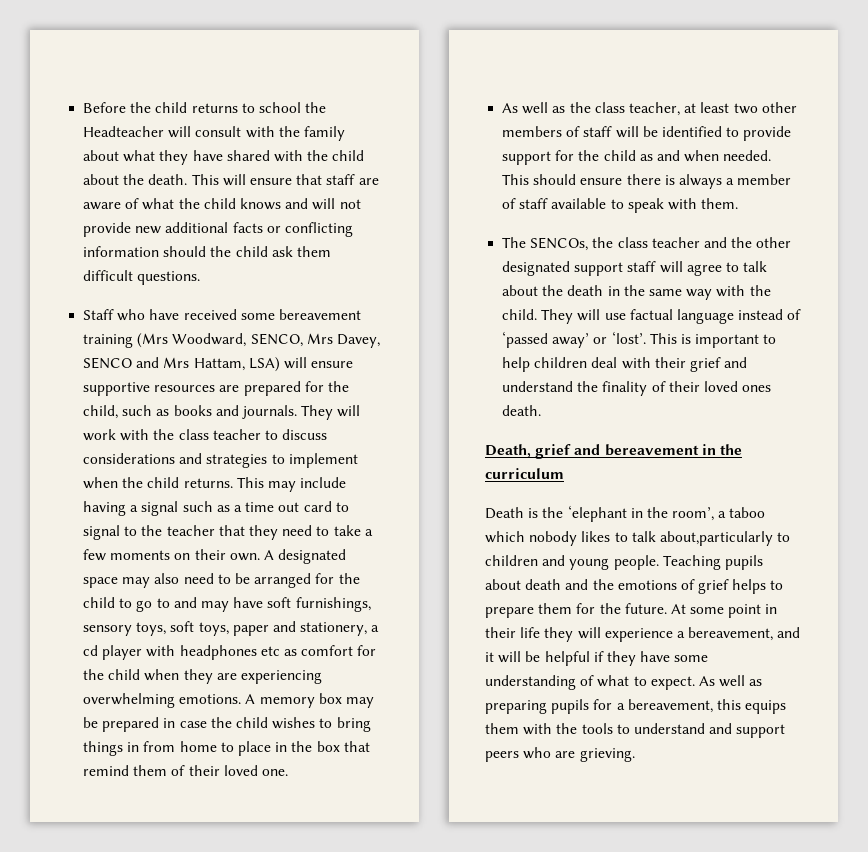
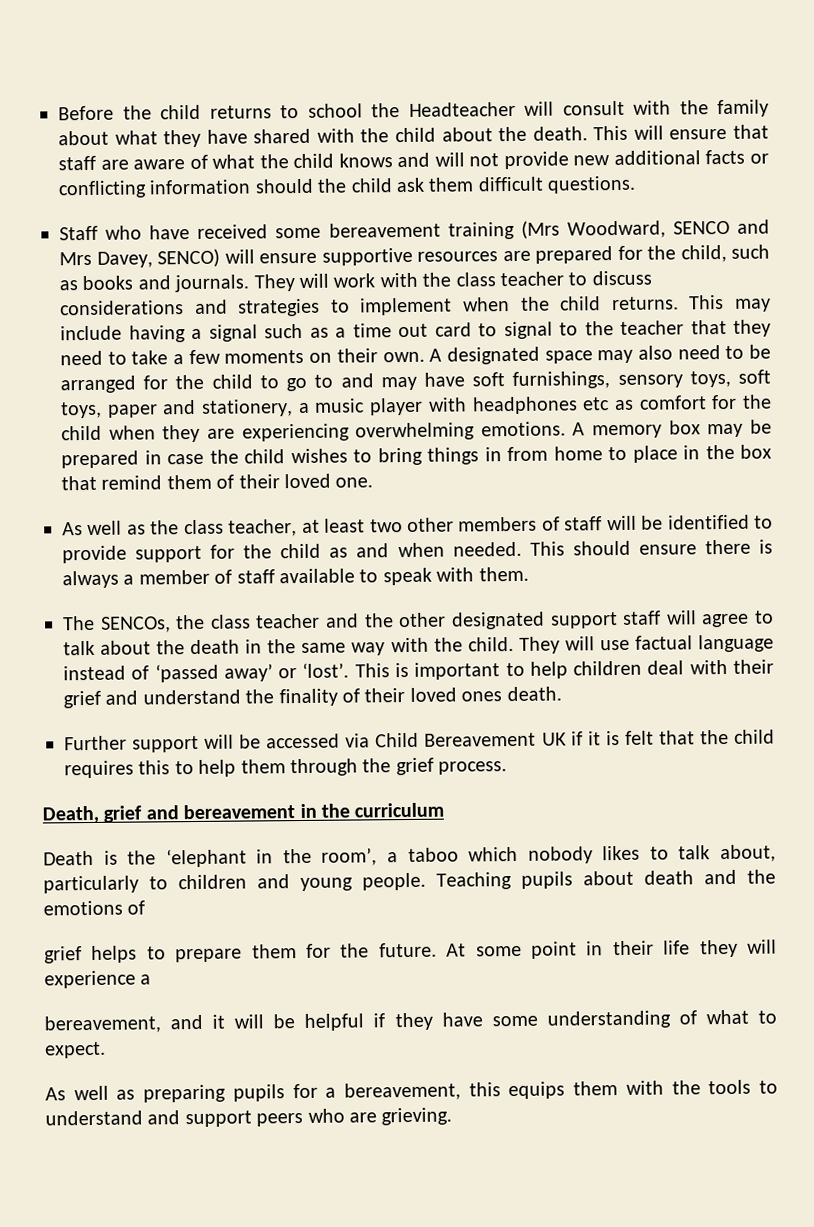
- Staff who have received some bereavement training (Mrs Woodward, SENCO, Mrs Davey, SENCO and Mrs Hattam, LSA) will ensure supportive resources are prepared for the child, such as books and journals.
+ Staff who have received some bereavement training (Mrs Woodward, SENCO and Mrs Davey, SENCO) will ensure supportive resources are prepared for the child, such as books and journals.
- A designated space may also need to be arranged for the child to go to and may have soft furnishings, sensory toys, soft toys, paper and stationery, a cd player with headphones etc as comfort for the child when they are experiencing overwhelming emotions.
+ A designated space may also need to be arranged for the child to go to and may have soft furnishings, sensory toys, soft toys, paper and stationery, a music player with headphones etc as comfort for the child when they are experiencing overwhelming emotions.
+ Further support will be accessed via Child Bereavement UK if it is felt that the child requires this to help them through the grief process.
- Death is the ‘elephant in the room’, a taboo which nobody likes to talk about,particularly to children and young people.
+ Death is the ‘elephant in the room’, a taboo which nobody likes to talk about, particularly to children and young people.
- Teaching pupils about death and the emotions of grief helps to prepare them for the future.
+ Teaching pupils about death and the emotions of
+ grief helps to prepare them for the future.
- At some point in their life they will experience a bereavement, and it will be helpful if they have some understanding of what to expect. As well as preparing pupils for a bereavement, this equips them with the tools to understand and support peers who are grieving.
+ At some point in their life they will experience a
+ bereavement, and it will be helpful if they have some understanding of what to expect.
+ As well as preparing pupils for a bereavement, this equips them with the tools to understand and support peers who are grieving.

